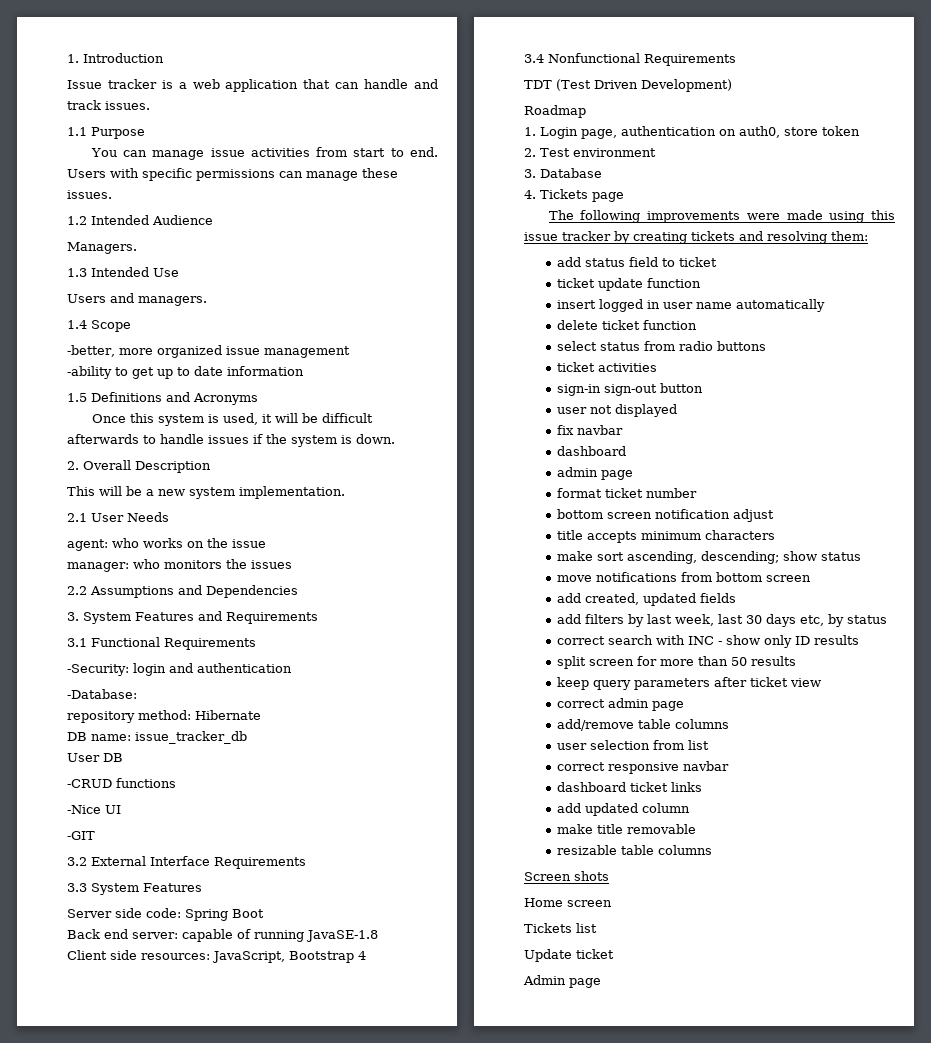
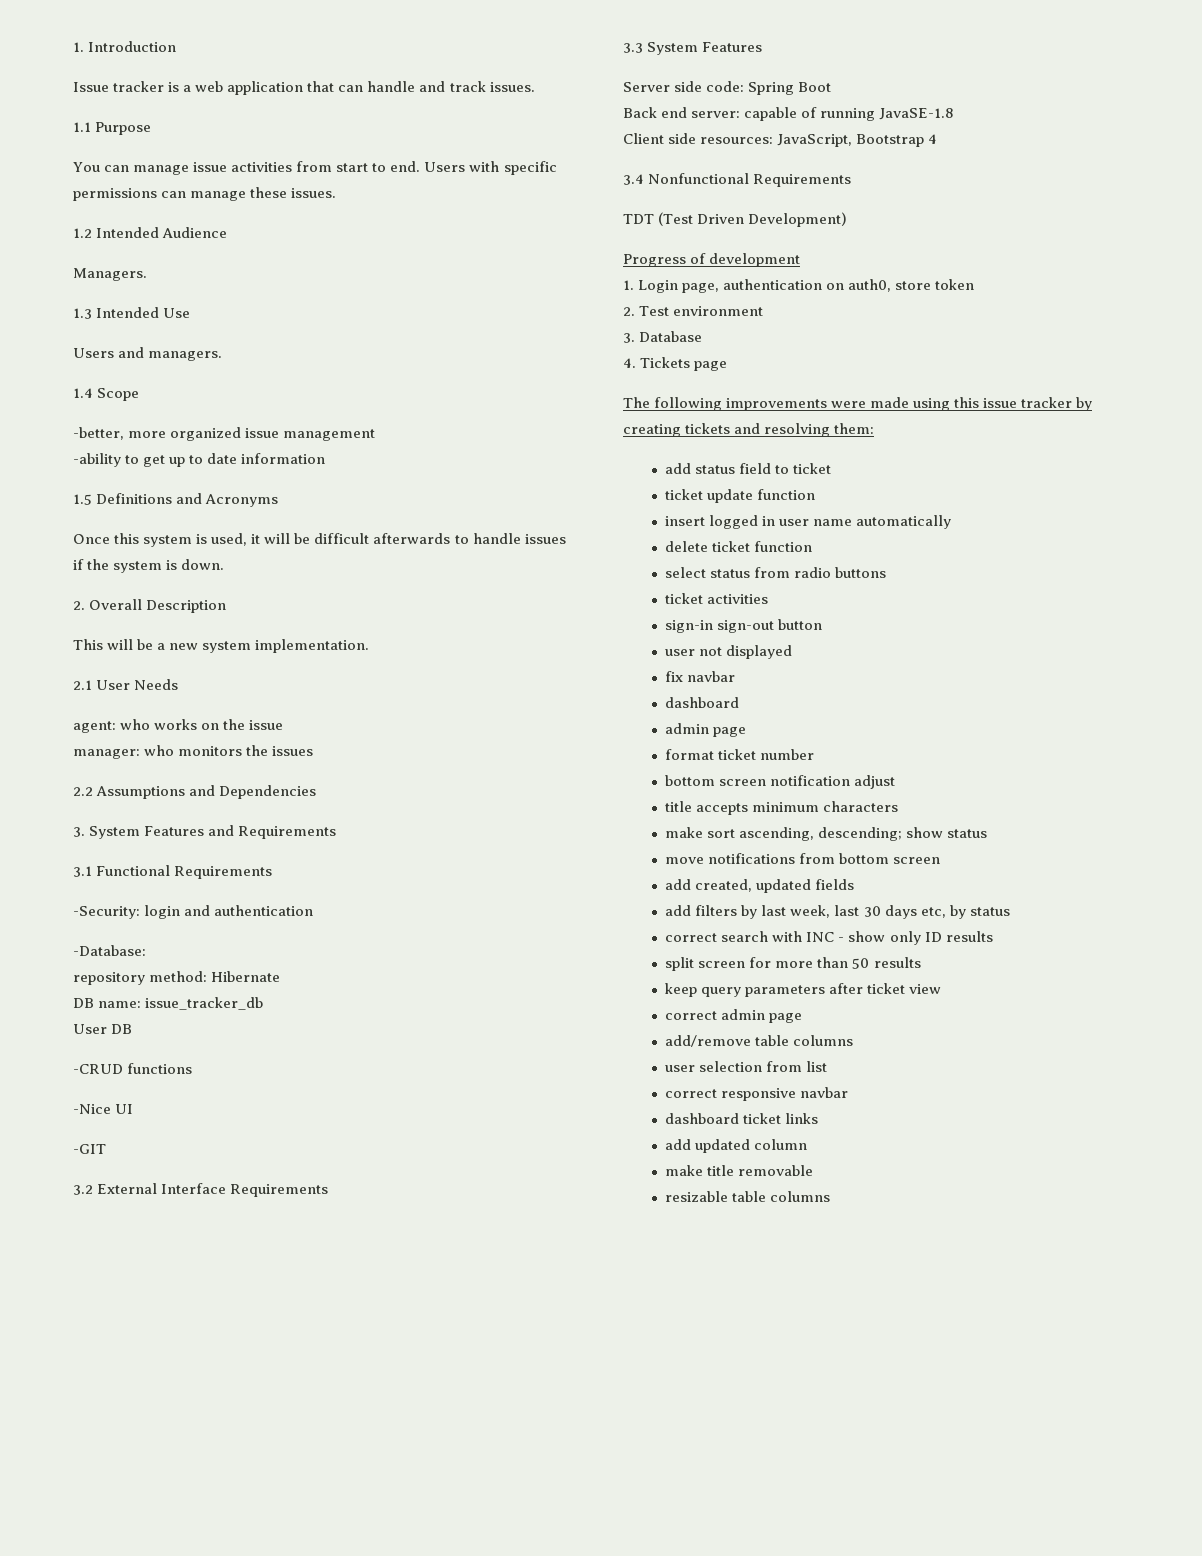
- Roadmap
+ Progress of development
- Screen shots
- Home screen
- Tickets list
- Update ticket
- Admin page

